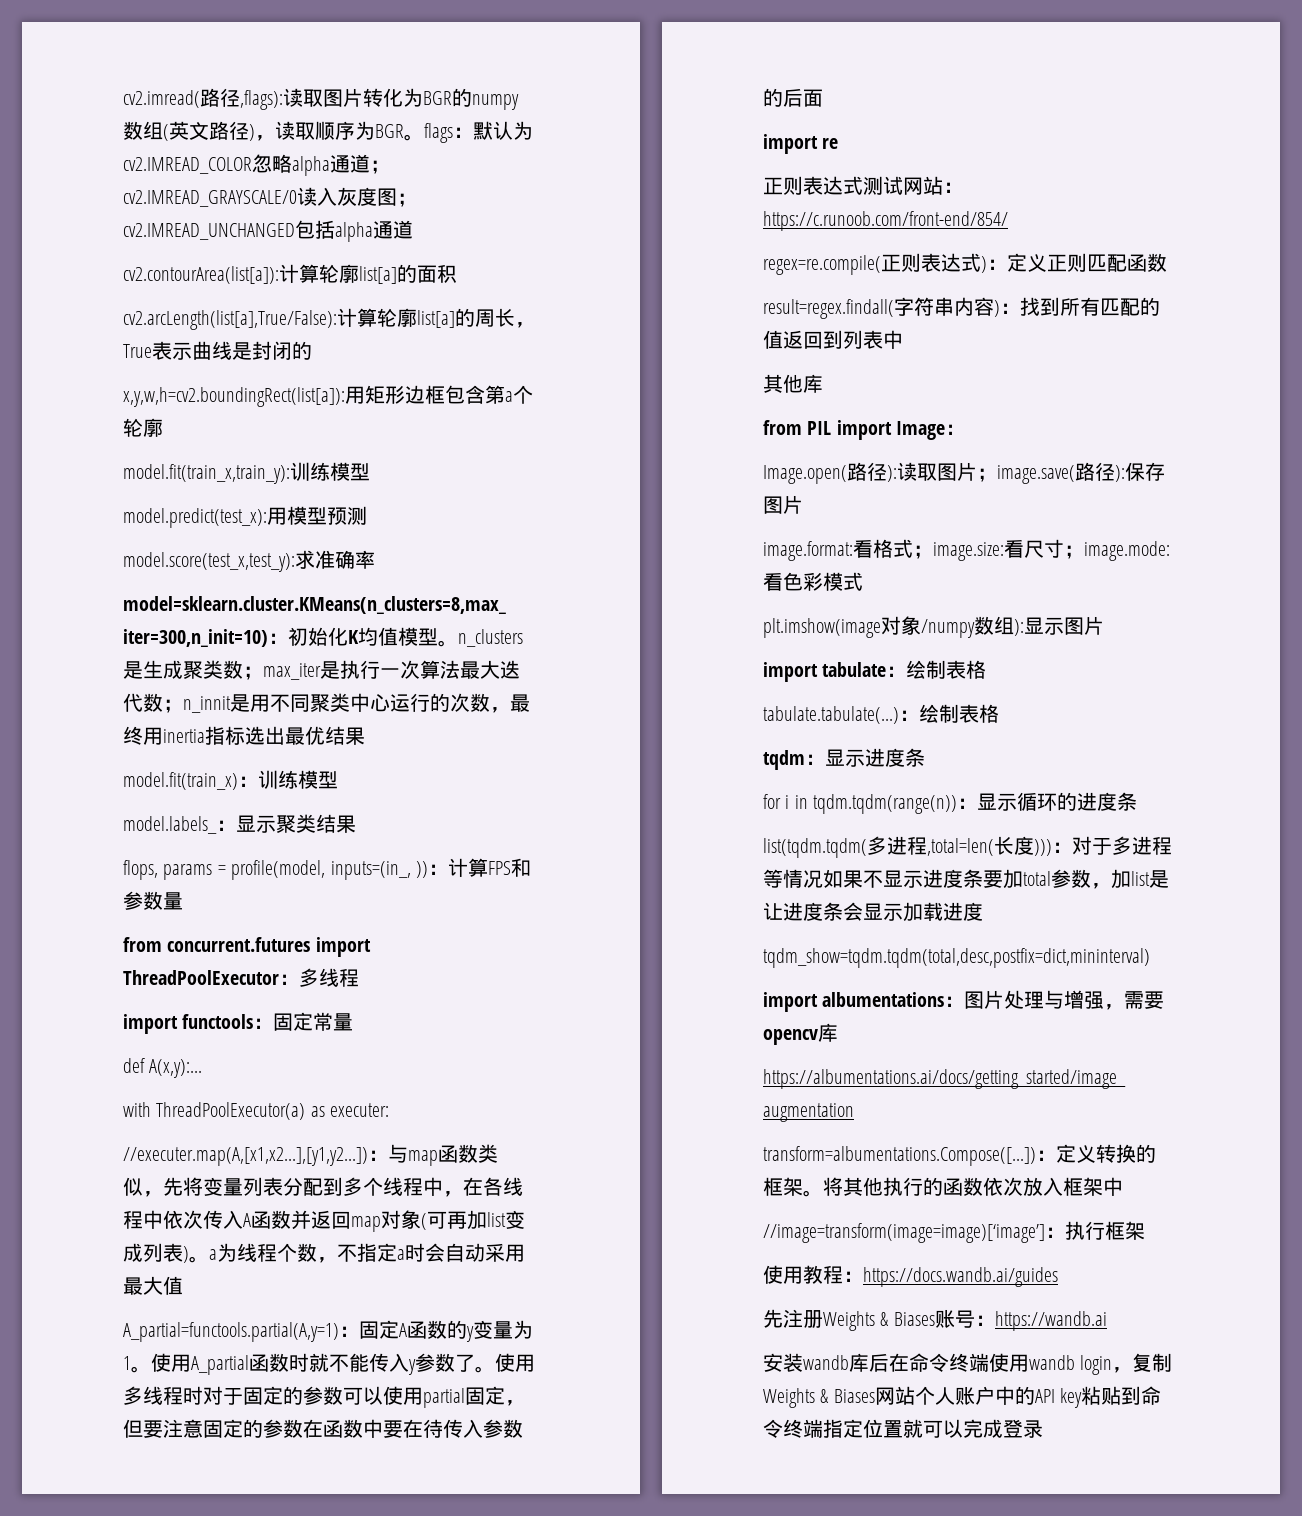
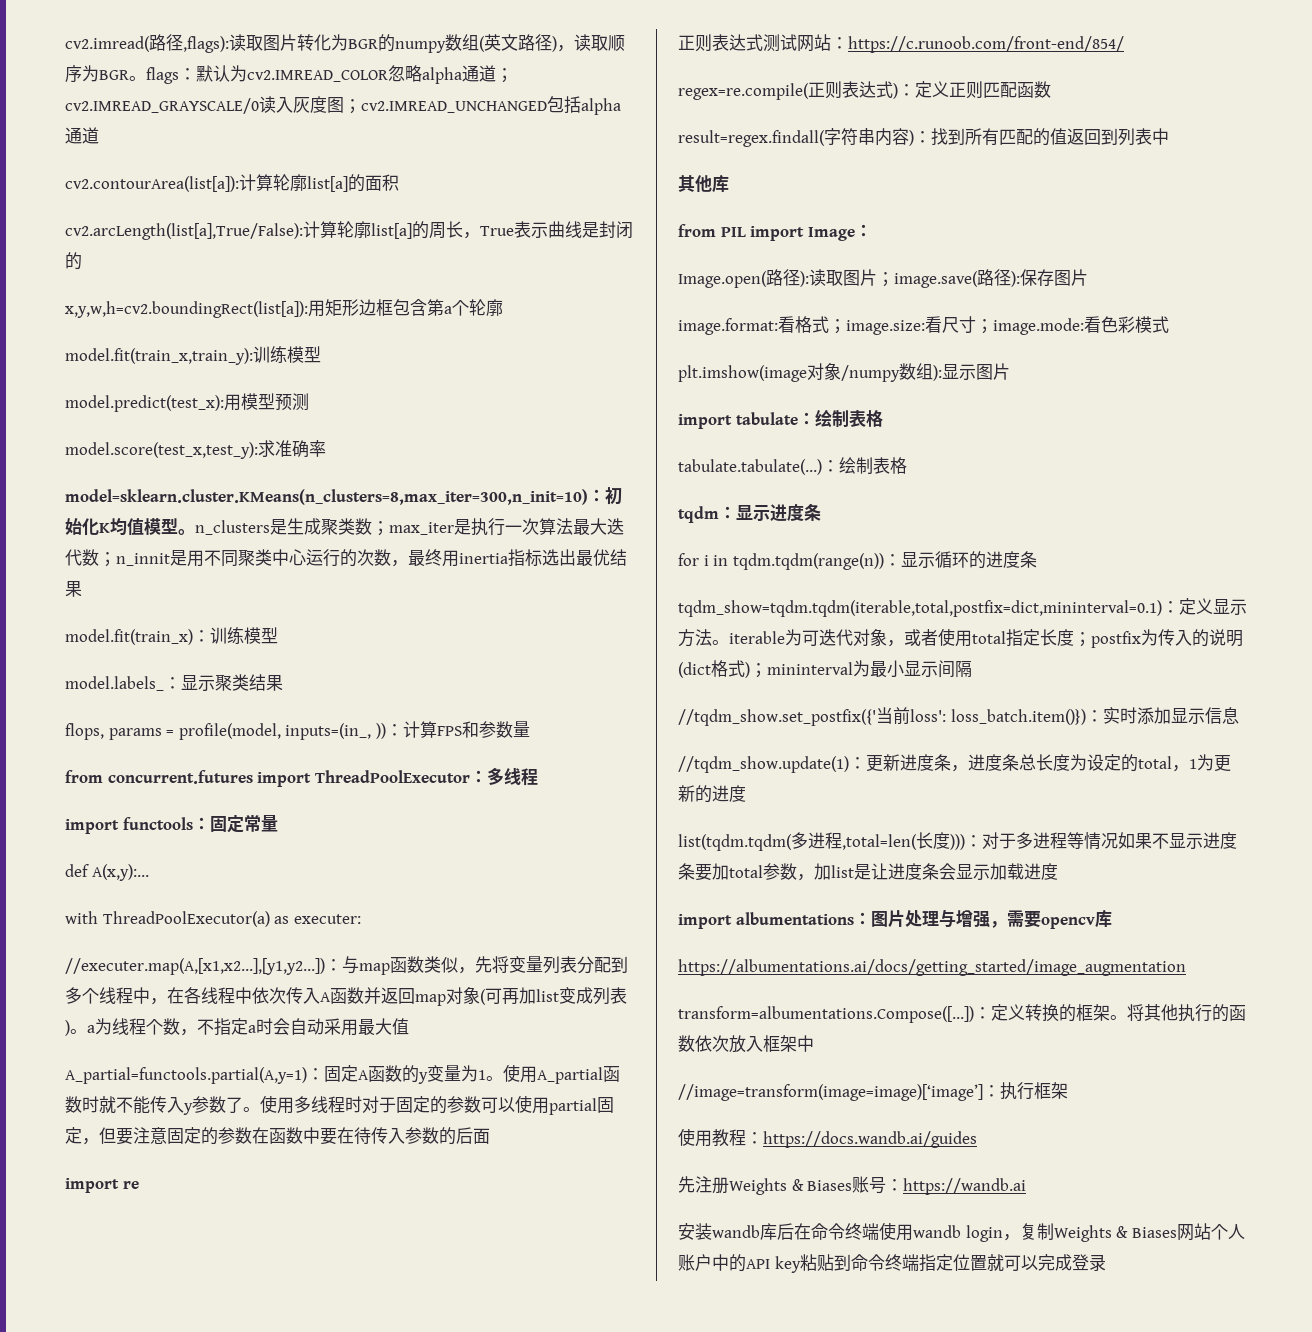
+ tqdm_show=tqdm.tqdm(iterable,total,postfix=dict,mininterval=0.1)：定义显示方法。iterable为可迭代对象，或者使用total指定长度；postfix为传入的说明(dict格式)；mininterval为最小显示间隔
+ //tqdm_show.set_postfix({'当前loss': loss_batch.item()})：实时添加显示信息
+ //tqdm_show.update(1)：更新进度条，进度条总长度为设定的total，1为更新的进度
- tqdm_show=tqdm.tqdm(total,desc,postfix=dict,mininterval)

